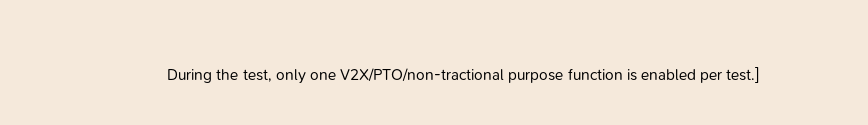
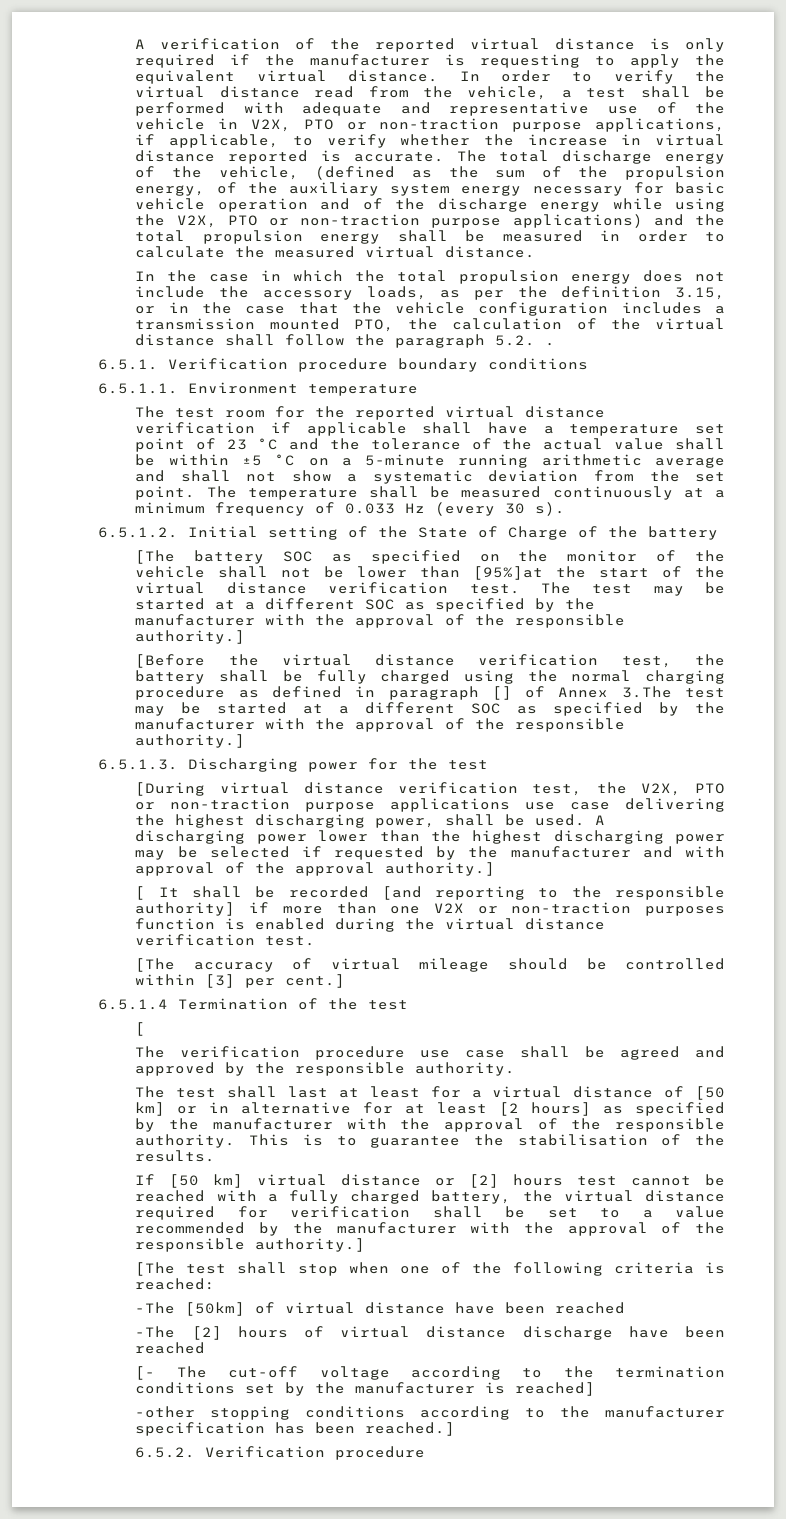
- During the test, only one V2X/PTO/non-tractional purpose function is enabled per test.]
+ A verification of the reported virtual distance is only required if the manufacturer is requesting to apply the equivalent virtual distance. In order to verify the virtual distance read from the vehicle, a test shall be performed with adequate and representative use of the vehicle in V2X, PTO or non-traction purpose applications, if applicable, to verify whether the increase in virtual distance reported is accurate. The total discharge energy of the vehicle, (defined as the sum of the propulsion energy, of the auxiliary system energy necessary for basic vehicle operation and of the discharge energy while using the V2X, PTO or non-traction purpose applications) and the total propulsion energy shall be measured in order to calculate the measured virtual distance.
+ In the case in which the total propulsion energy does not include the accessory loads, as per the definition 3.15, or in the case that the vehicle configuration includes a transmission mounted PTO, the calculation of the virtual distance shall follow the paragraph 5.2. .
+ 6.5.1. Verification procedure boundary conditions
+ 6.5.1.1. Environment temperature
+ The test room for the reported virtual distance verification if applicable shall have a temperature set point of 23 °C and the tolerance of the actual value shall be within ±5 °C on a 5-minute running arithmetic average and shall not show a systematic deviation from the set point. The temperature shall be measured continuously at a minimum frequency of 0.033 Hz (every 30 s).
+ 6.5.1.2. Initial setting of the State of Charge of the battery
+ [The battery SOC as specified on the monitor of the vehicle shall not be lower than [95%]at the start of the virtual distance verification test. The test may be started at a different SOC as specified by the manufacturer with the approval of the responsible authority.]
+ [Before the virtual distance verification test, the battery shall be fully charged using the normal charging procedure as defined in paragraph [] of Annex 3.The test may be started at a different SOC as specified by the manufacturer with the approval of the responsible authority.]
+ 6.5.1.3. Discharging power for the test
+ [During virtual distance verification test, the V2X, PTO or non-traction purpose applications use case delivering the highest discharging power, shall be used. A discharging power lower than the highest discharging power may be selected if requested by the manufacturer and with approval of the approval authority.]
+ [ It shall be recorded [and reporting to the responsible authority] if more than one V2X or non-traction purposes function is enabled during the virtual distance verification test.
+ [The accuracy of virtual mileage should be controlled within [3] per cent.]
+ 6.5.1.4 Termination of the test
+ [
+ The verification procedure use case shall be agreed and approved by the responsible authority.
+ The test shall last at least for a virtual distance of [50 km] or in alternative for at least [2 hours] as specified by the manufacturer with the approval of the responsible authority. This is to guarantee the stabilisation of the results.
+ If [50 km] virtual distance or [2] hours test cannot be reached with a fully charged battery, the virtual distance required for verification shall be set to a value recommended by the manufacturer with the approval of the responsible authority.]
+ [The test shall stop when one of the following criteria is reached:
+ -The [50km] of virtual distance have been reached
+ -The [2] hours of virtual distance discharge have been reached
+ [- The cut-off voltage according to the termination conditions set by the manufacturer is reached]
+ -other stopping conditions according to the manufacturer specification has been reached.]
+ 6.5.2. Verification procedure

